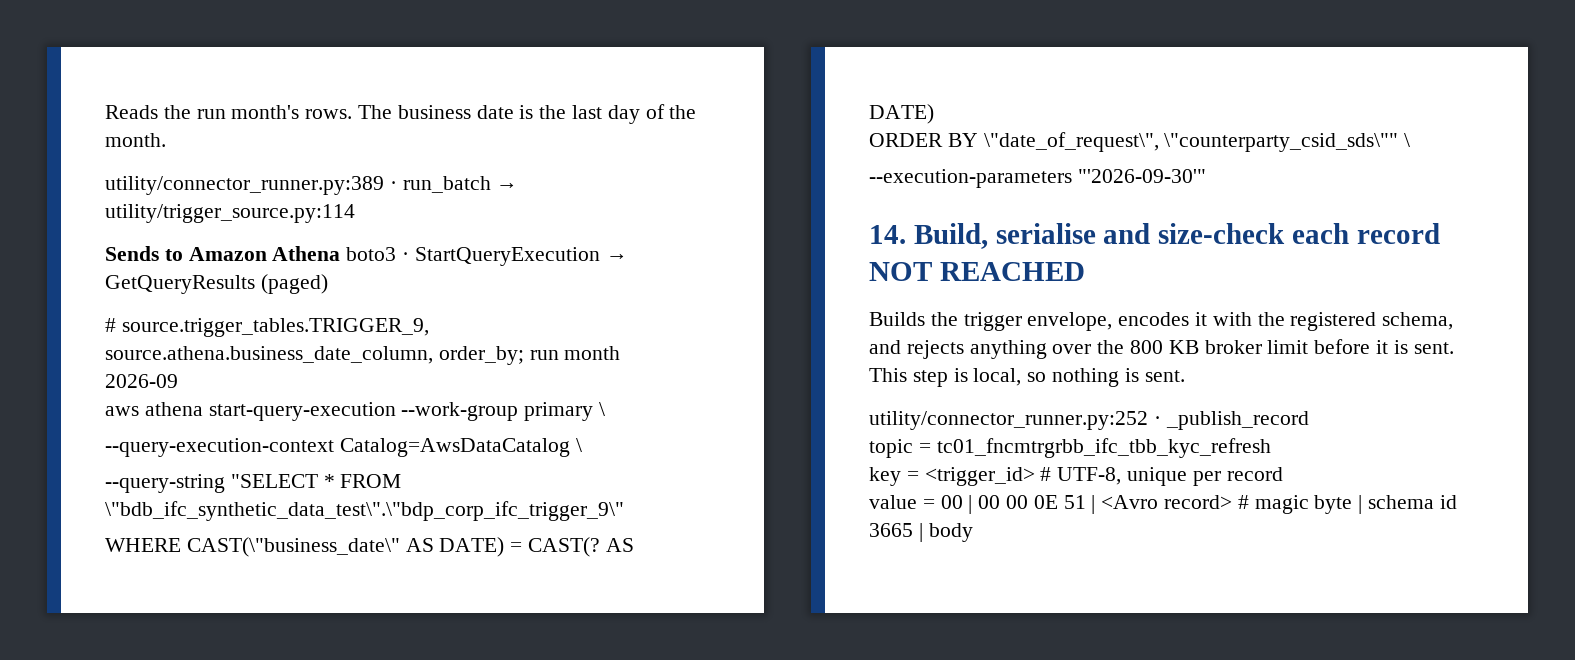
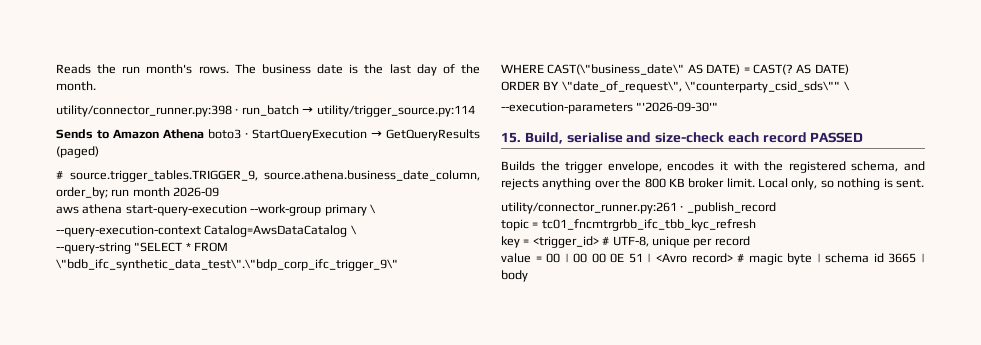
- utility/connector_runner.py:389 · run_batch → utility/trigger_source.py:114
+ utility/connector_runner.py:398 · run_batch → utility/trigger_source.py:114
- 14. Build, serialise and size-check each record NOT REACHED
+ 15. Build, serialise and size-check each record PASSED
- Builds the trigger envelope, encodes it with the registered schema, and rejects anything over the 800 KB broker limit before it is sent. This step is local, so nothing is sent.
+ Builds the trigger envelope, encodes it with the registered schema, and rejects anything over the 800 KB broker limit. Local only, so nothing is sent.
- utility/connector_runner.py:252 · _publish_record
+ utility/connector_runner.py:261 · _publish_record

